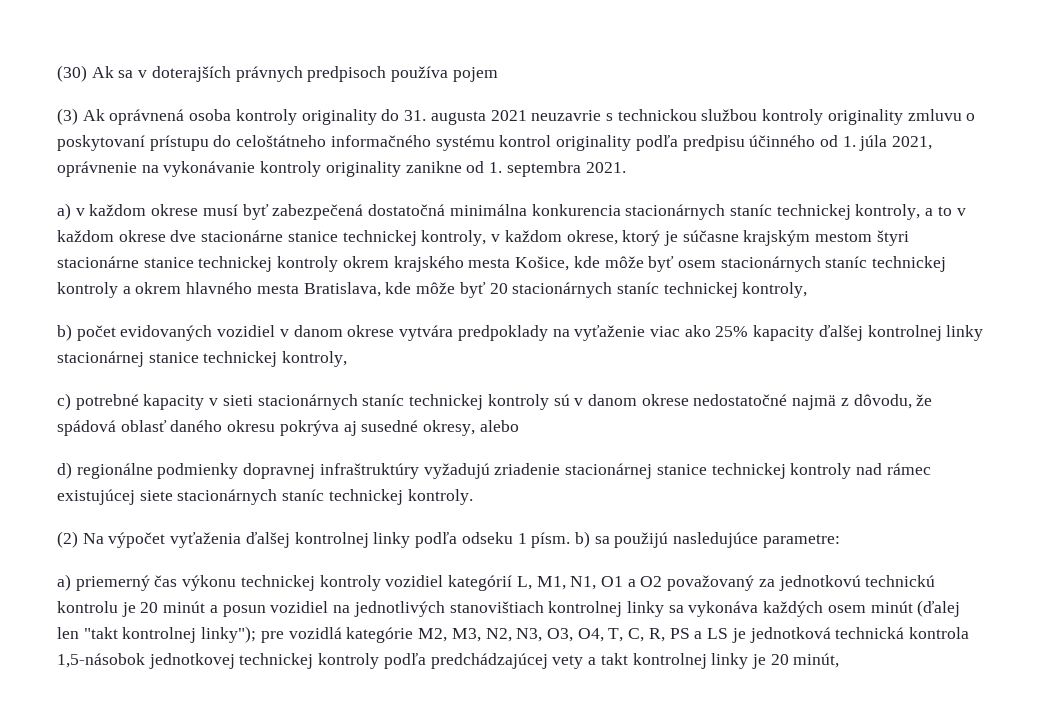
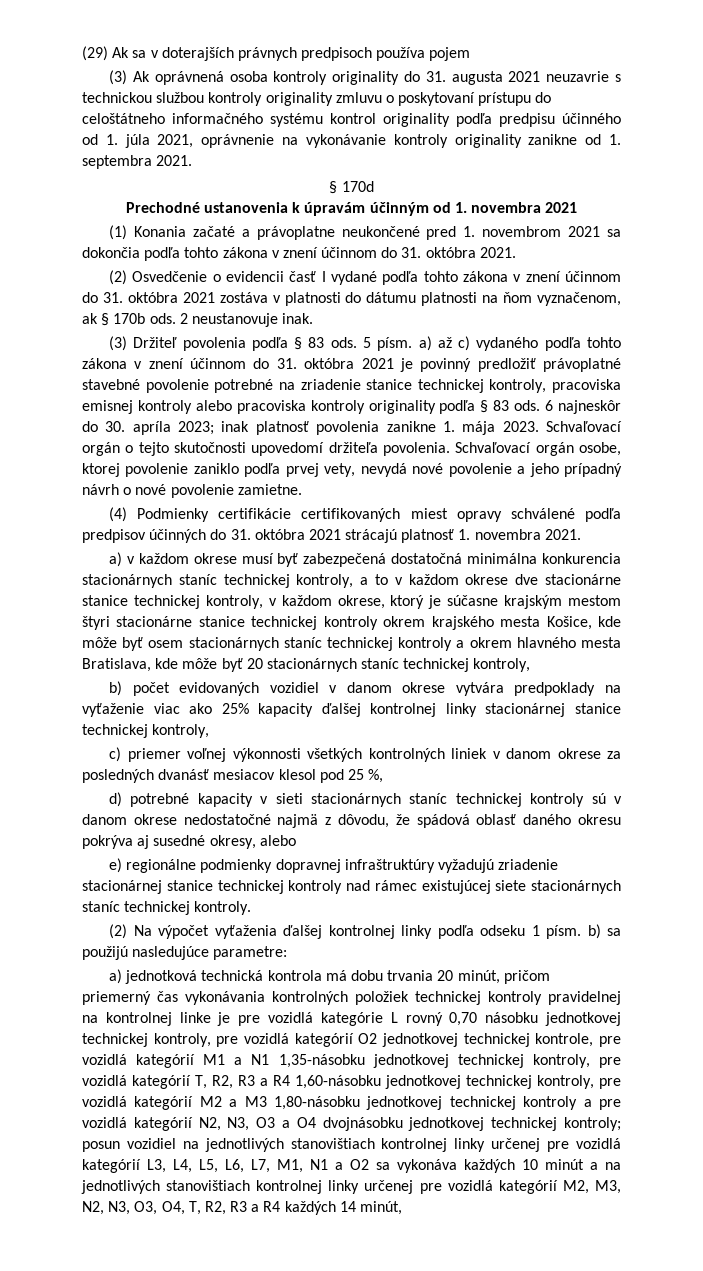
- (30) Ak sa v doterajších právnych predpisoch používa pojem
+ (29) Ak sa v doterajších právnych predpisoch používa pojem
+ § 170d
+ Prechodné ustanovenia k úpravám účinným od 1. novembra 2021
+ (1) Konania začaté a právoplatne neukončené pred 1. novembrom 2021 sa dokončia podľa tohto zákona v znení účinnom do 31. októbra 2021.
+ (2) Osvedčenie o evidencii časť I vydané podľa tohto zákona v znení účinnom do 31. októbra 2021 zostáva v platnosti do dátumu platnosti na ňom vyznačenom, ak § 170b ods. 2 neustanovuje inak.
+ (3) Držiteľ povolenia podľa § 83 ods. 5 písm. a) až c) vydaného podľa tohto zákona v znení účinnom do 31. októbra 2021 je povinný predložiť právoplatné stavebné povolenie potrebné na zriadenie stanice technickej kontroly, pracoviska emisnej kontroly alebo pracoviska kontroly originality podľa § 83 ods. 6 najneskôr do 30. apríla 2023; inak platnosť povolenia zanikne 1. mája 2023. Schvaľovací orgán o tejto skutočnosti upovedomí držiteľa povolenia. Schvaľovací orgán osobe, ktorej povolenie zaniklo podľa prvej vety, nevydá nové povolenie a jeho prípadný návrh o nové povolenie zamietne.
+ (4) Podmienky certifikácie certifikovaných miest opravy schválené podľa predpisov účinných do 31. októbra 2021 strácajú platnosť 1. novembra 2021.
- c) potrebné kapacity v sieti stacionárnych staníc technickej kontroly sú v danom okrese nedostatočné najmä z dôvodu, že spádová oblasť daného okresu pokrýva aj susedné okresy, alebo
+ c) priemer voľnej výkonnosti všetkých kontrolných liniek v danom okrese za posledných dvanásť mesiacov klesol pod 25 %,
+ d) potrebné kapacity v sieti stacionárnych staníc technickej kontroly sú v danom okrese nedostatočné najmä z dôvodu, že spádová oblasť daného okresu pokrýva aj susedné okresy, alebo
- d) regionálne podmienky dopravnej infraštruktúry vyžadujú zriadenie stacionárnej stanice technickej kontroly nad rámec existujúcej siete stacionárnych staníc technickej kontroly.
+ e) regionálne podmienky dopravnej infraštruktúry vyžadujú zriadenie stacionárnej stanice technickej kontroly nad rámec existujúcej siete stacionárnych staníc technickej kontroly.
- a) priemerný čas výkonu technickej kontroly vozidiel kategórií L, M1, N1, O1 a O2 považovaný za jednotkovú technickú kontrolu je 20 minút a posun vozidiel na jednotlivých stanovištiach kontrolnej linky sa vykonáva každých osem minút (ďalej len "takt kontrolnej linky"); pre vozidlá kategórie M2, M3, N2, N3, O3, O4, T, C, R, PS a LS je jednotková technická kontrola 1,5-násobok jednotkovej technickej kontroly podľa predchádzajúcej vety a takt kontrolnej linky je 20 minút,
+ a) jednotková technická kontrola má dobu trvania 20 minút, pričom priemerný čas vykonávania kontrolných položiek technickej kontroly pravidelnej na kontrolnej linke je pre vozidlá kategórie L rovný 0,70 násobku jednotkovej technickej kontroly, pre vozidlá kategórií O2 jednotkovej technickej kontrole, pre vozidlá kategórií M1 a N1 1,35-násobku jednotkovej technickej kontroly, pre vozidlá kategórií T, R2, R3 a R4 1,60-násobku jednotkovej technickej kontroly, pre vozidlá kategórií M2 a M3 1,80-násobku jednotkovej technickej kontroly a pre vozidlá kategórií N2, N3, O3 a O4 dvojnásobku jednotkovej technickej kontroly; posun vozidiel na jednotlivých stanovištiach kontrolnej linky určenej pre vozidlá kategórií L3, L4, L5, L6, L7, M1, N1 a O2 sa vykonáva každých 10 minút a na jednotlivých stanovištiach kontrolnej linky určenej pre vozidlá kategórií M2, M3, N2, N3, O3, O4, T, R2, R3 a R4 každých 14 minút,

